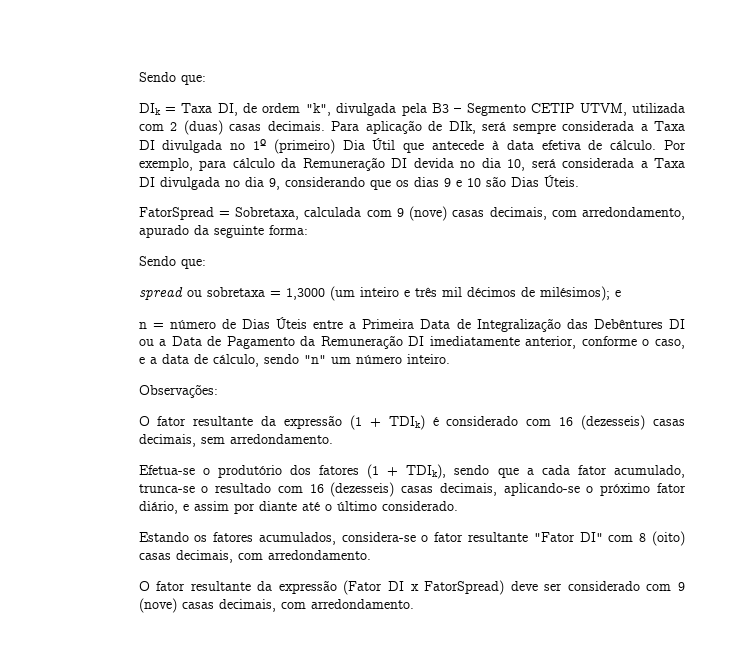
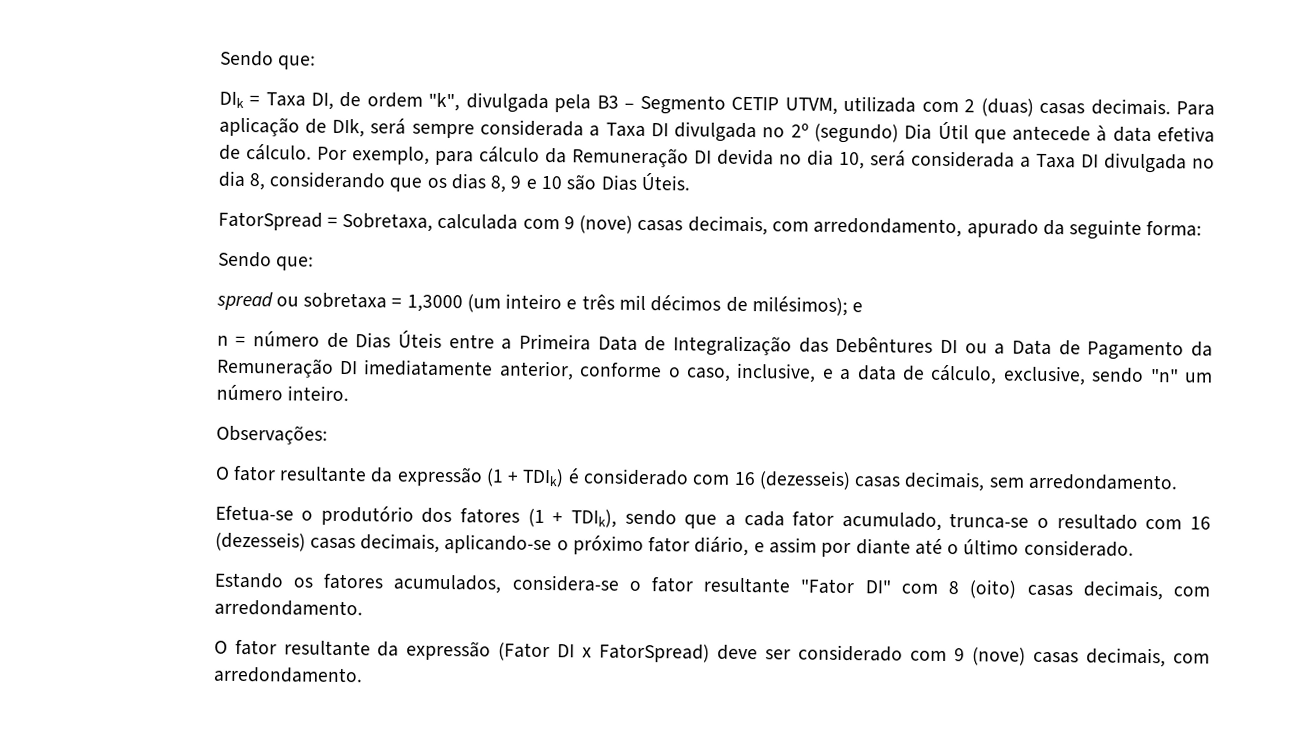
- Para aplicação de DIk, será sempre considerada a Taxa DI divulgada no 1º (primeiro) Dia Útil que antecede à data efetiva de cálculo.
+ Para aplicação de DIk, será sempre considerada a Taxa DI divulgada no 2º (segundo) Dia Útil que antecede à data efetiva de cálculo.
- Por exemplo, para cálculo da Remuneração DI devida no dia 10, será considerada a Taxa DI divulgada no dia 9, considerando que os dias 9 e 10 são Dias Úteis.
+ Por exemplo, para cálculo da Remuneração DI devida no dia 10, será considerada a Taxa DI divulgada no dia 8, considerando que os dias 8, 9 e 10 são Dias Úteis.
- n = número de Dias Úteis entre a Primeira Data de Integralização das Debêntures DI ou a Data de Pagamento da Remuneração DI imediatamente anterior, conforme o caso, e a data de cálculo, sendo "n" um número inteiro.
+ n = número de Dias Úteis entre a Primeira Data de Integralização das Debêntures DI ou a Data de Pagamento da Remuneração DI imediatamente anterior, conforme o caso, inclusive, e a data de cálculo, exclusive, sendo "n" um número inteiro.

